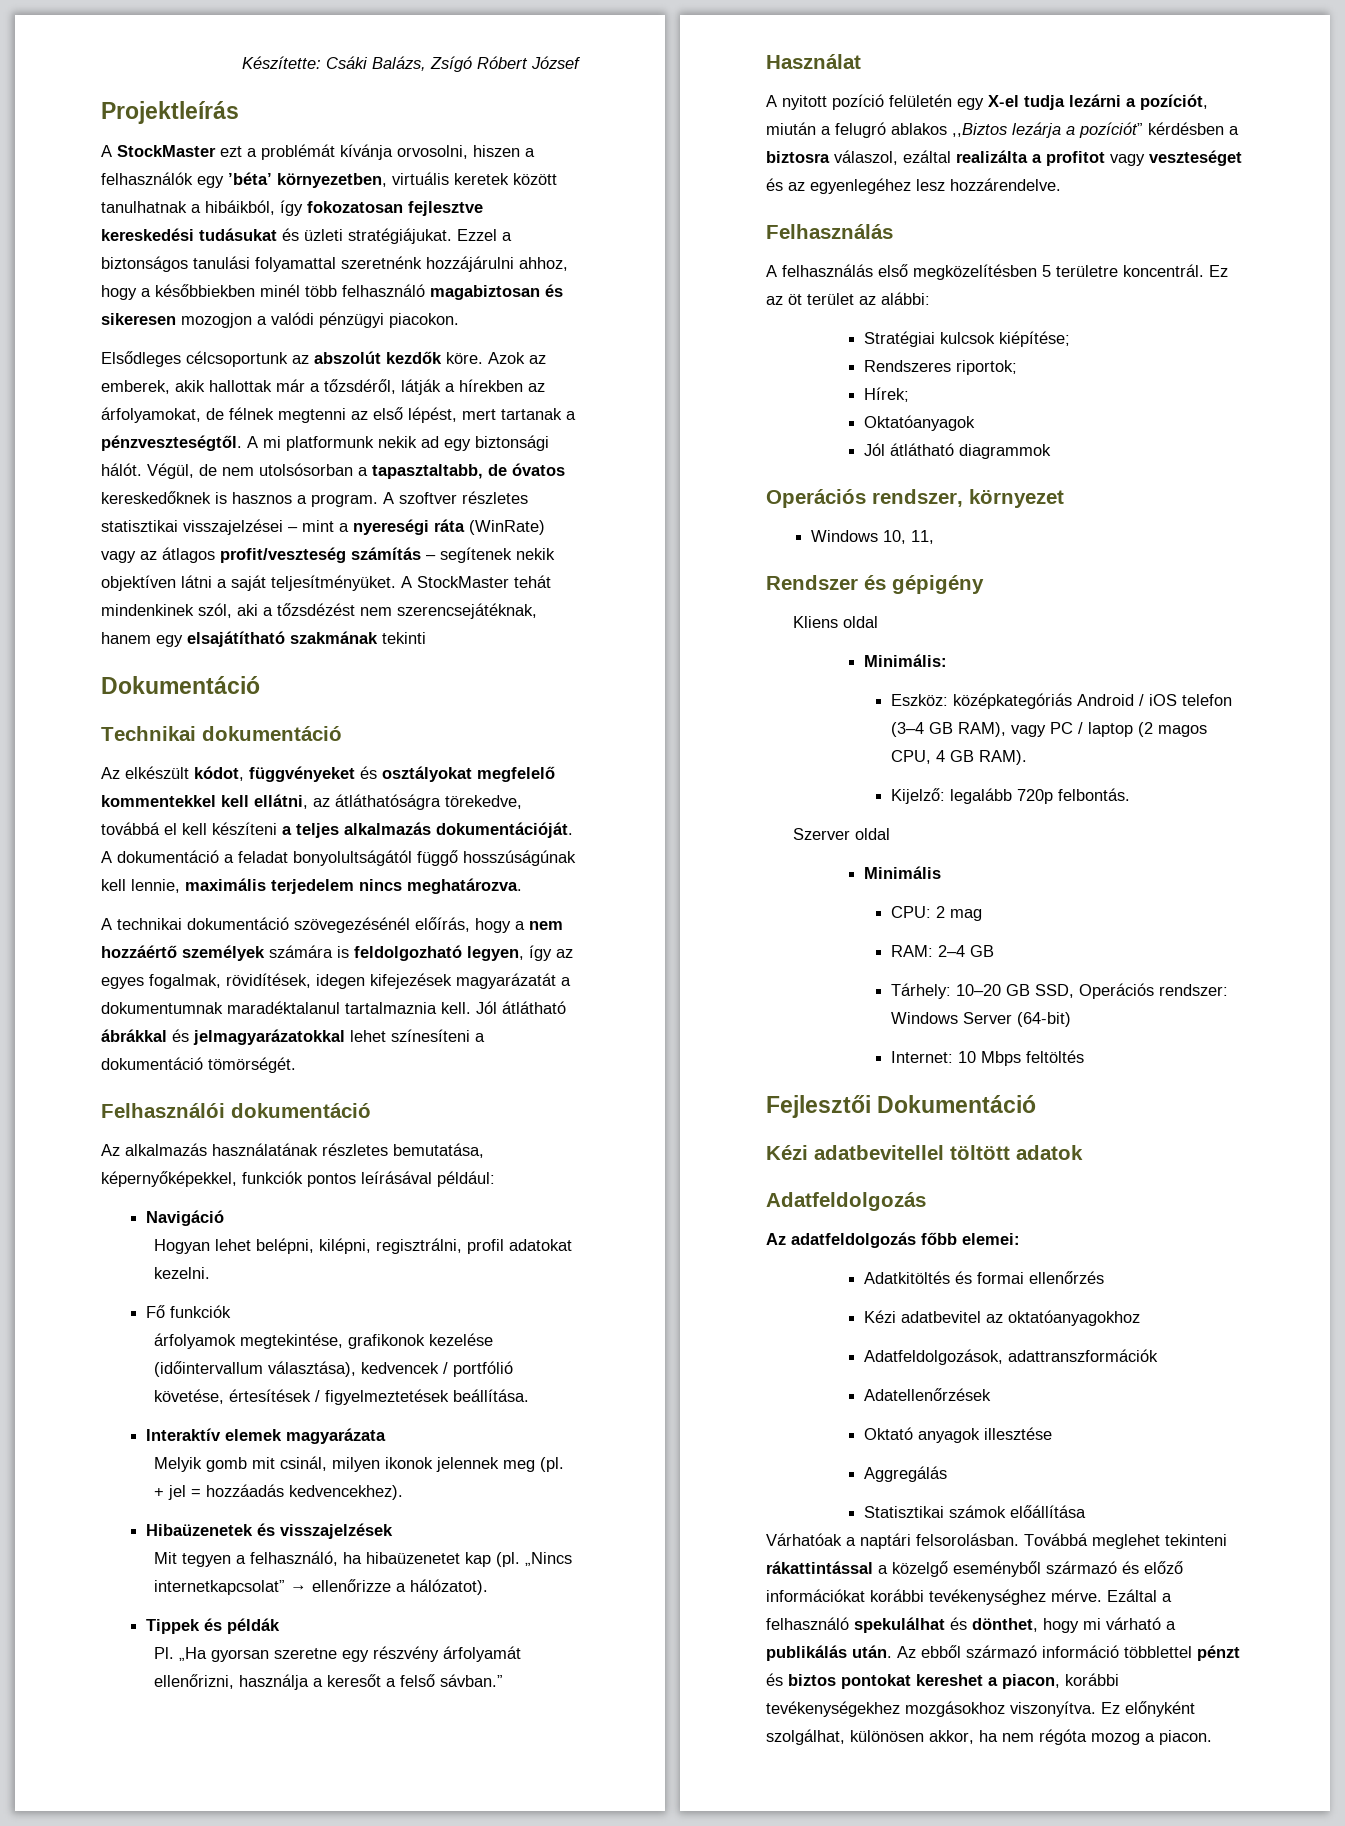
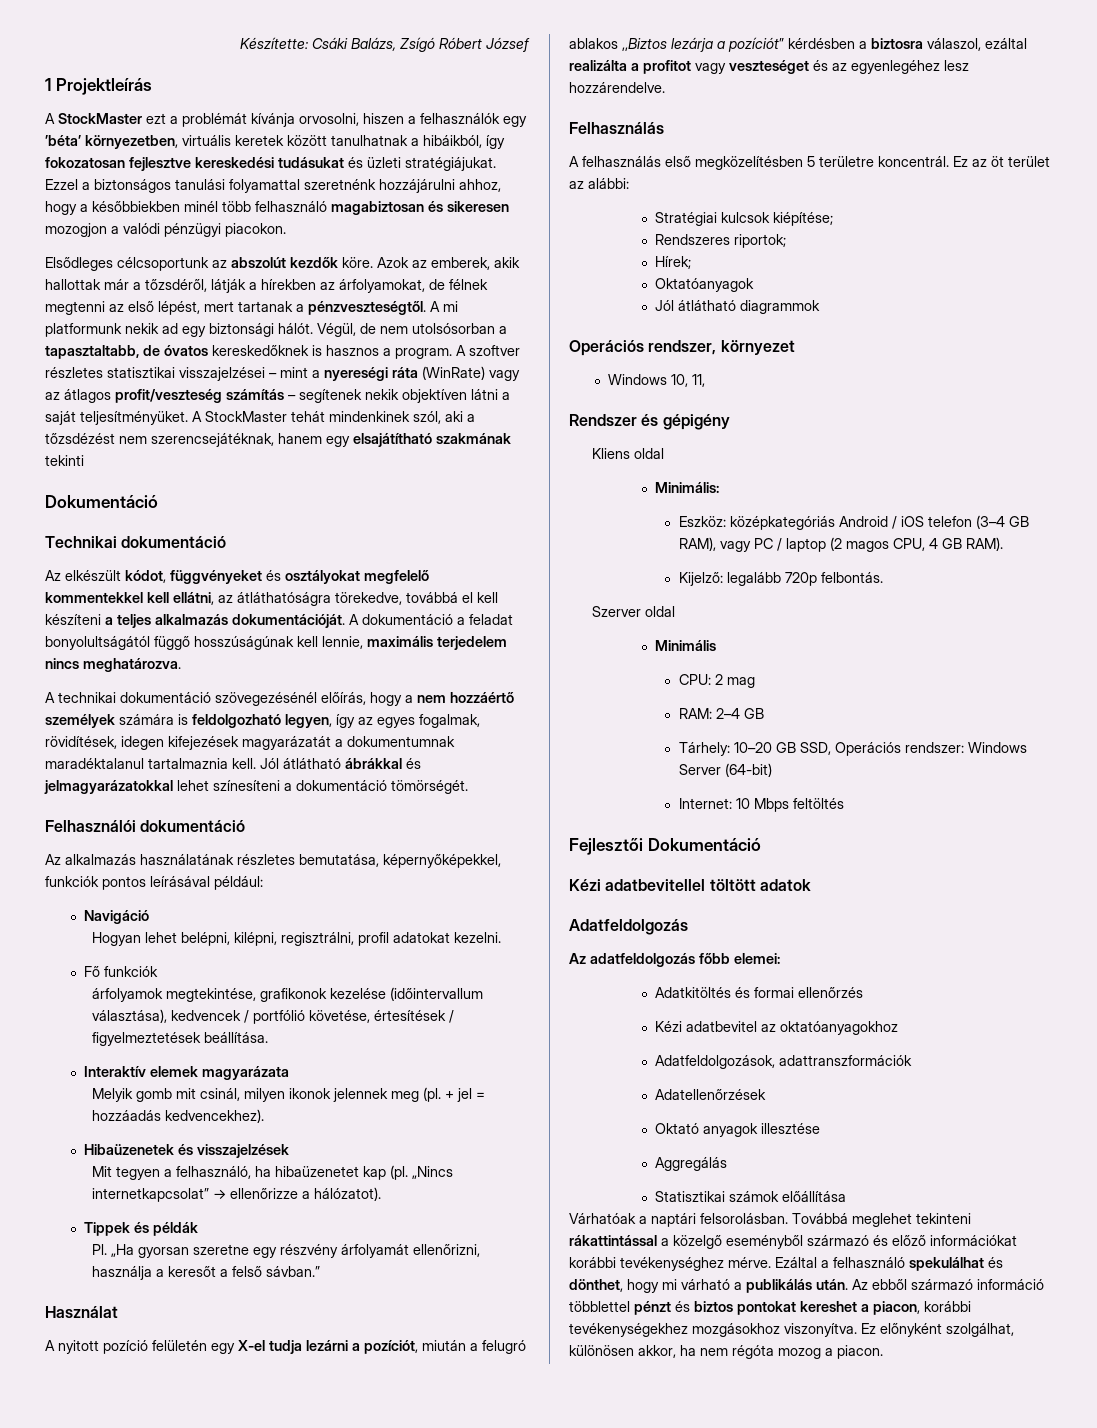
- Projektleírás
+ 1 Projektleírás

